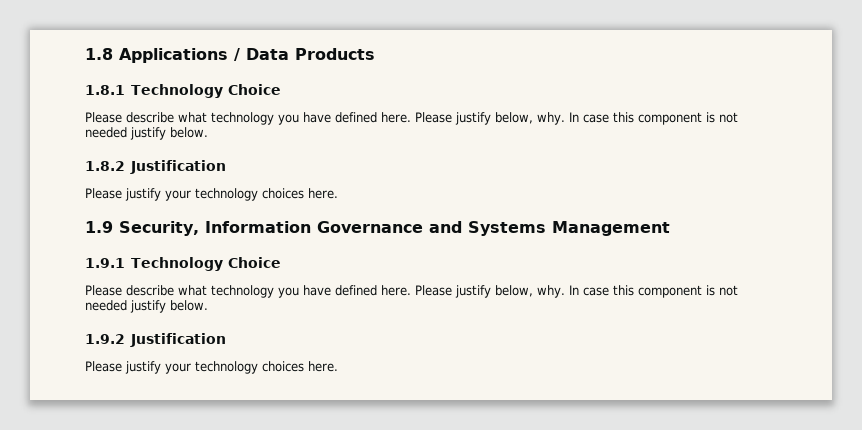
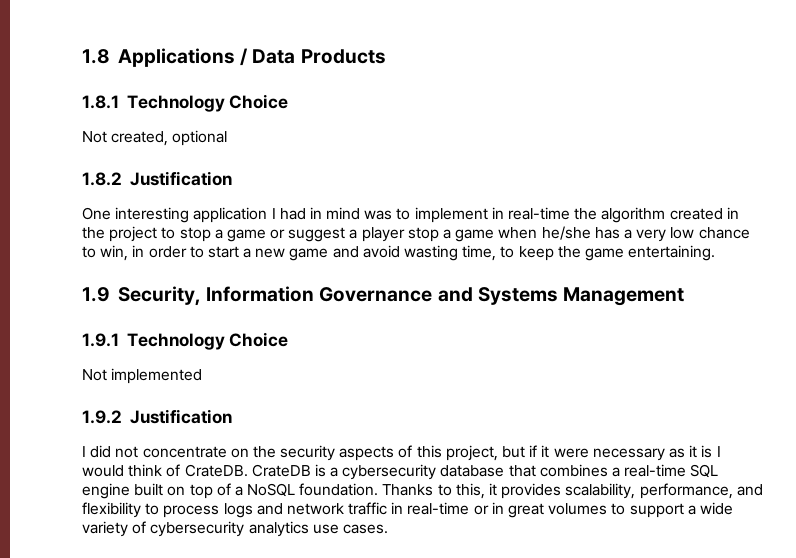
  1.8.1 Technology Choice
- Please describe what technology you have defined here. Please justify below, why. In case this component is not needed justify below.
+ Not created, optional
  1.8.2 Justification
- Please justify your technology choices here.
+ One interesting application I had in mind was to implement in real-time the algorithm created in the project to stop a game or suggest a player stop a game when he/she has a very low chance to win, in order to start a new game and avoid wasting time, to keep the game entertaining.
  1.9.1 Technology Choice
- Please describe what technology you have defined here. Please justify below, why. In case this component is not needed justify below.
+ Not implemented
  1.9.2 Justification
- Please justify your technology choices here.
+ I did not concentrate on the security aspects of this project, but if it were necessary as it is I would think of CrateDB. CrateDB is a cybersecurity database that combines a real-time SQL engine built on top of a NoSQL foundation. Thanks to this, it provides scalability, performance, and flexibility to process logs and network traffic in real-time or in great volumes to support a wide variety of cybersecurity analytics use cases.

